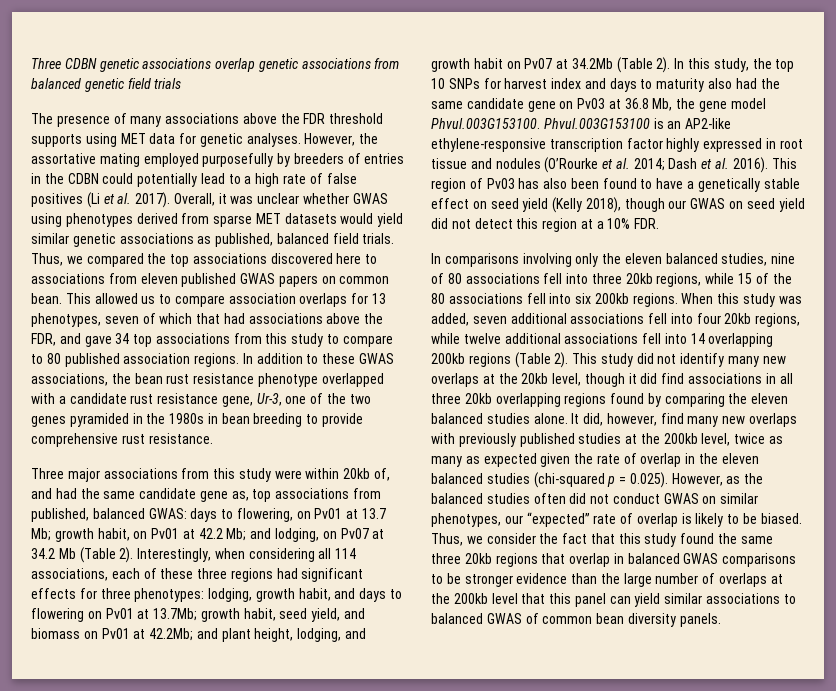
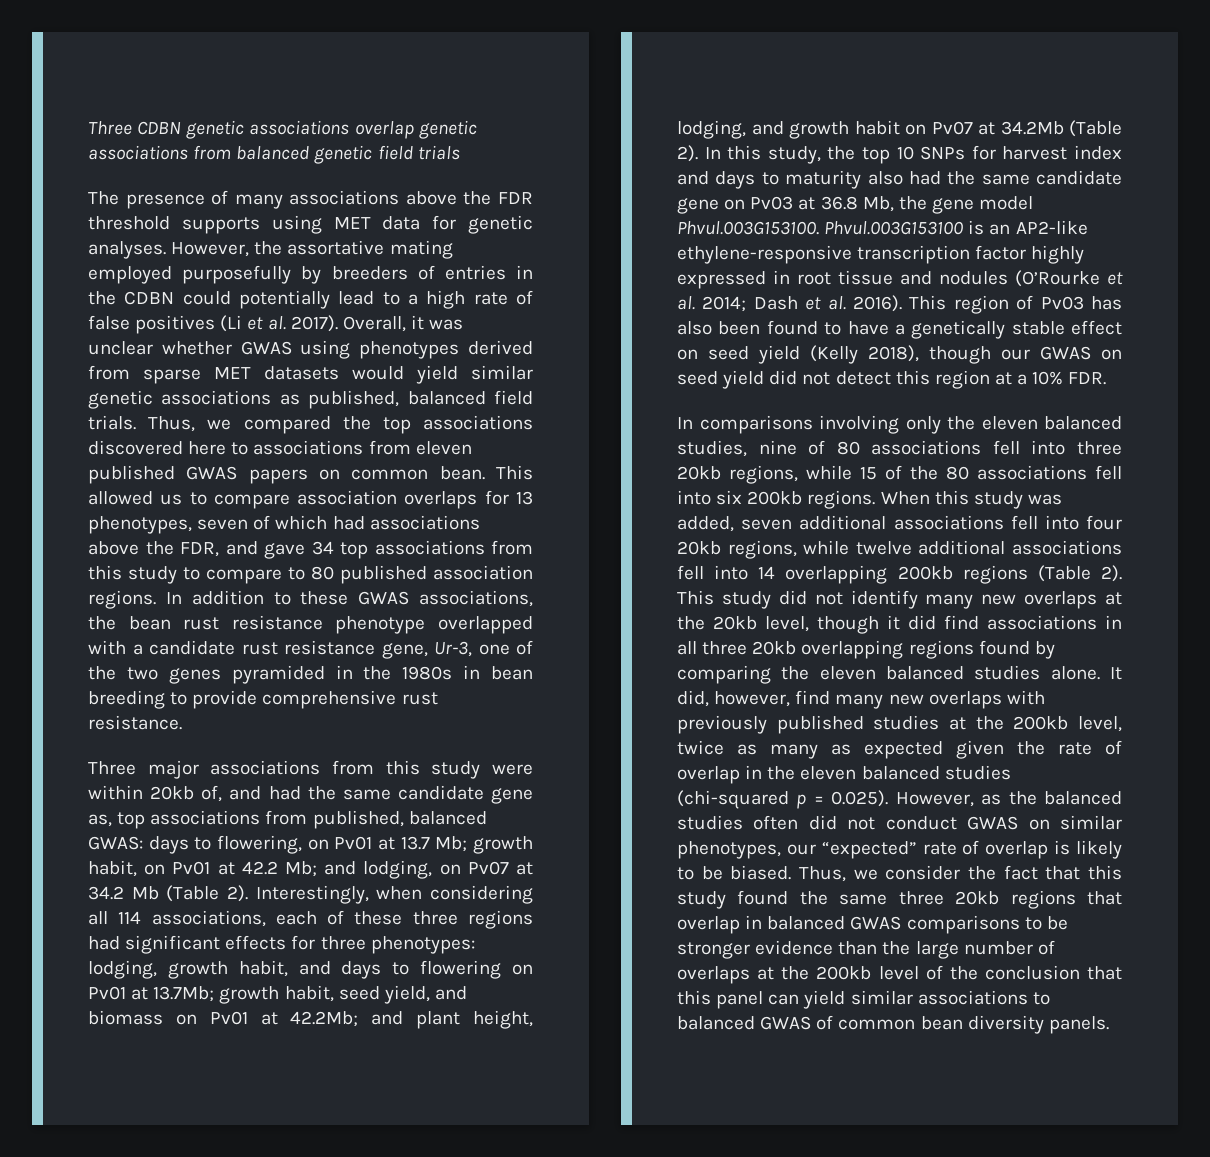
- This allowed us to compare association overlaps for 13 phenotypes, seven of which that had associations above the FDR, and gave 34 top associations from this study to compare to 80 published association regions.
+ This allowed us to compare association overlaps for 13 phenotypes, seven of which had associations above the FDR, and gave 34 top associations from this study to compare to 80 published association regions.
- Thus, we consider the fact that this study found the same three 20kb regions that overlap in balanced GWAS comparisons to be stronger evidence than the large number of overlaps at the 200kb level that this panel can yield similar associations to balanced GWAS of common bean diversity panels.
+ Thus, we consider the fact that this study found the same three 20kb regions that overlap in balanced GWAS comparisons to be stronger evidence than the large number of overlaps at the 200kb level of the conclusion that this panel can yield similar associations to balanced GWAS of common bean diversity panels.

